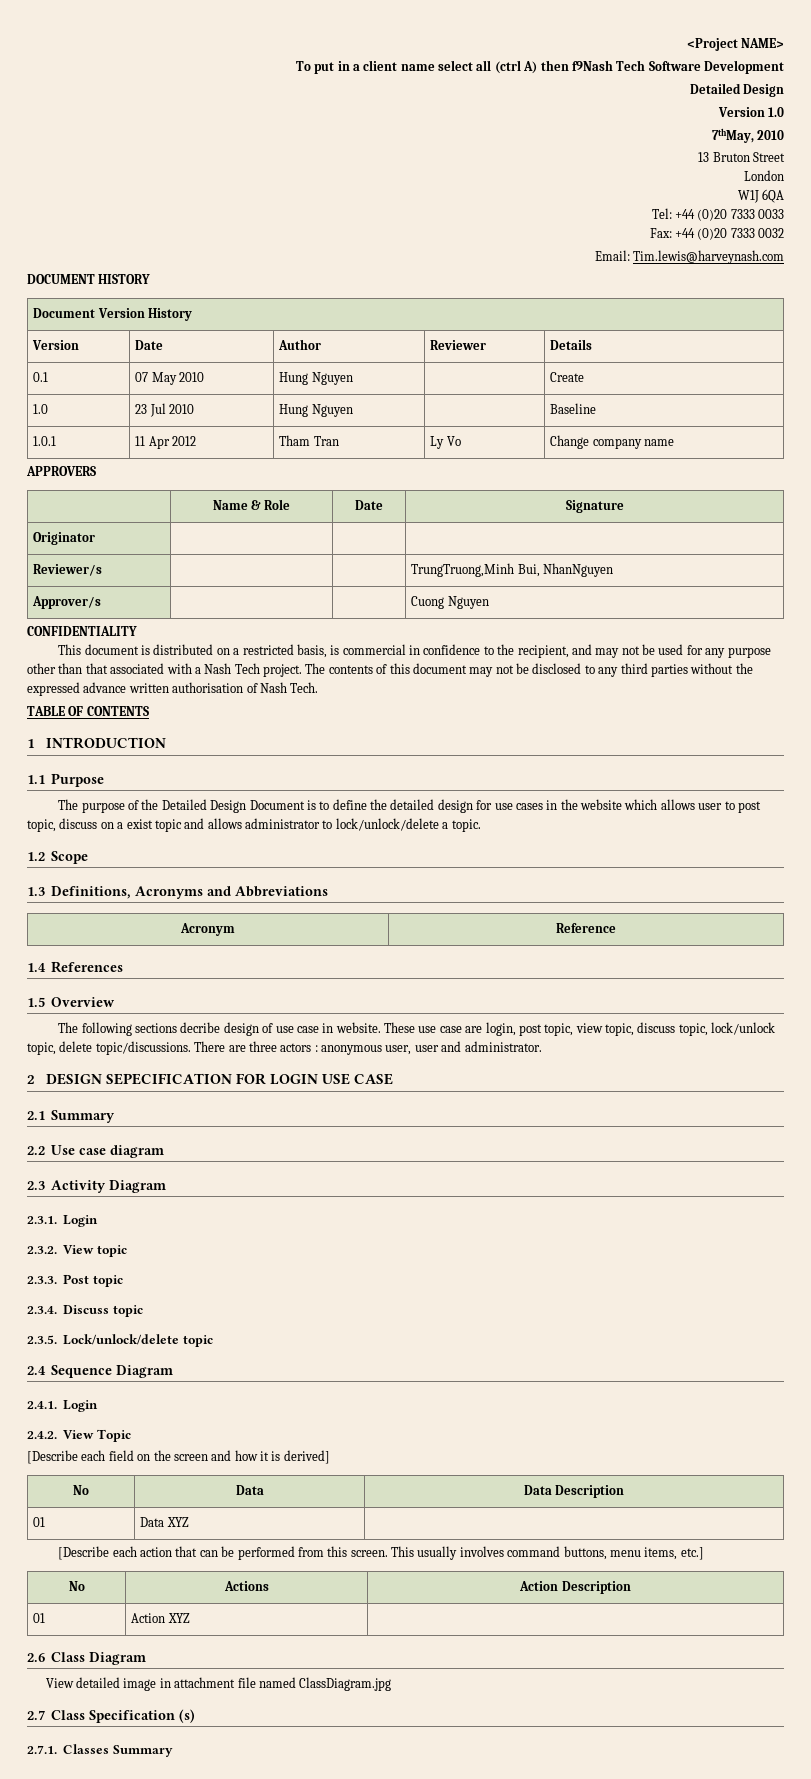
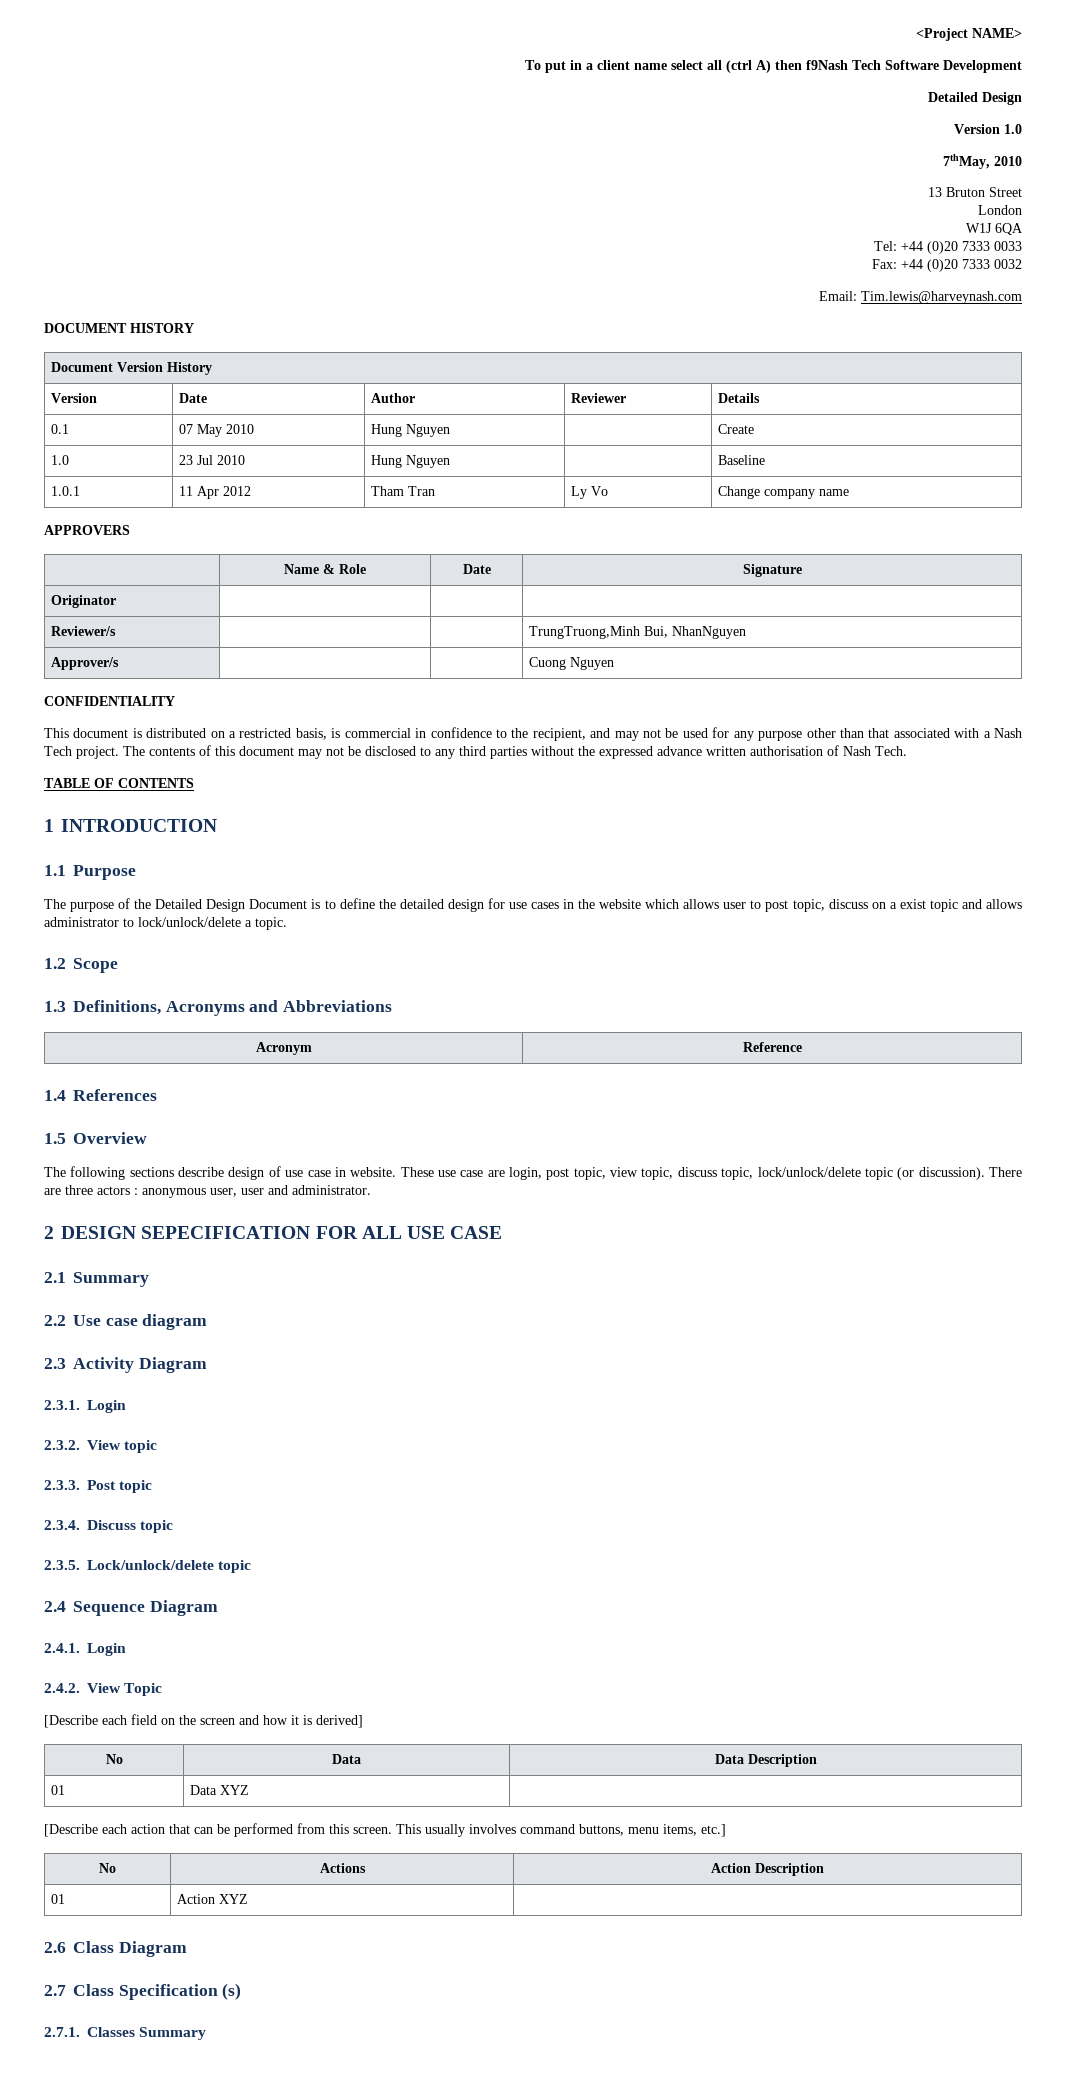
- The following sections decribe design of use case in website.
+ The following sections describe design of use case in website.
- These use case are login, post topic, view topic, discuss topic, lock/unlock topic, delete topic/discussions.
+ These use case are login, post topic, view topic, discuss topic, lock/unlock/delete topic (or discussion).
- 2 DESIGN SEPECIFICATION FOR LOGIN USE CASE
+ 2 DESIGN SEPECIFICATION FOR ALL USE CASE
- View detailed image in attachment file named ClassDiagram.jpg

